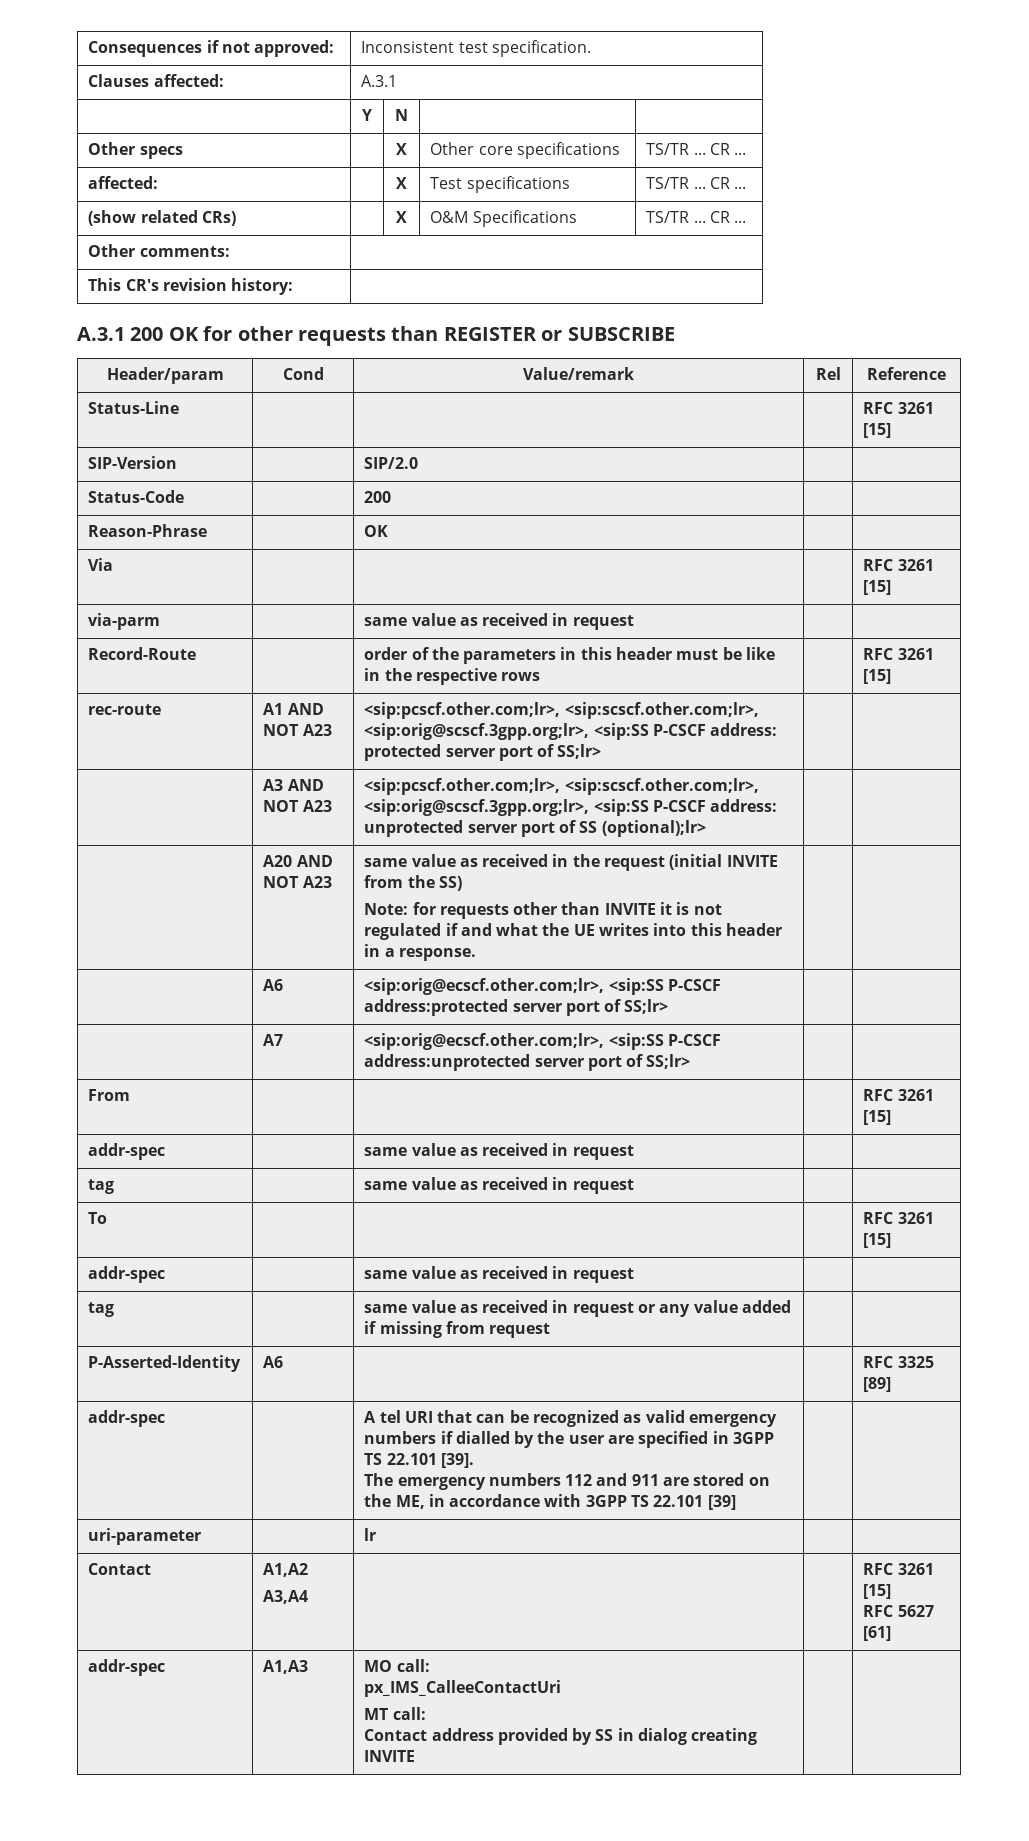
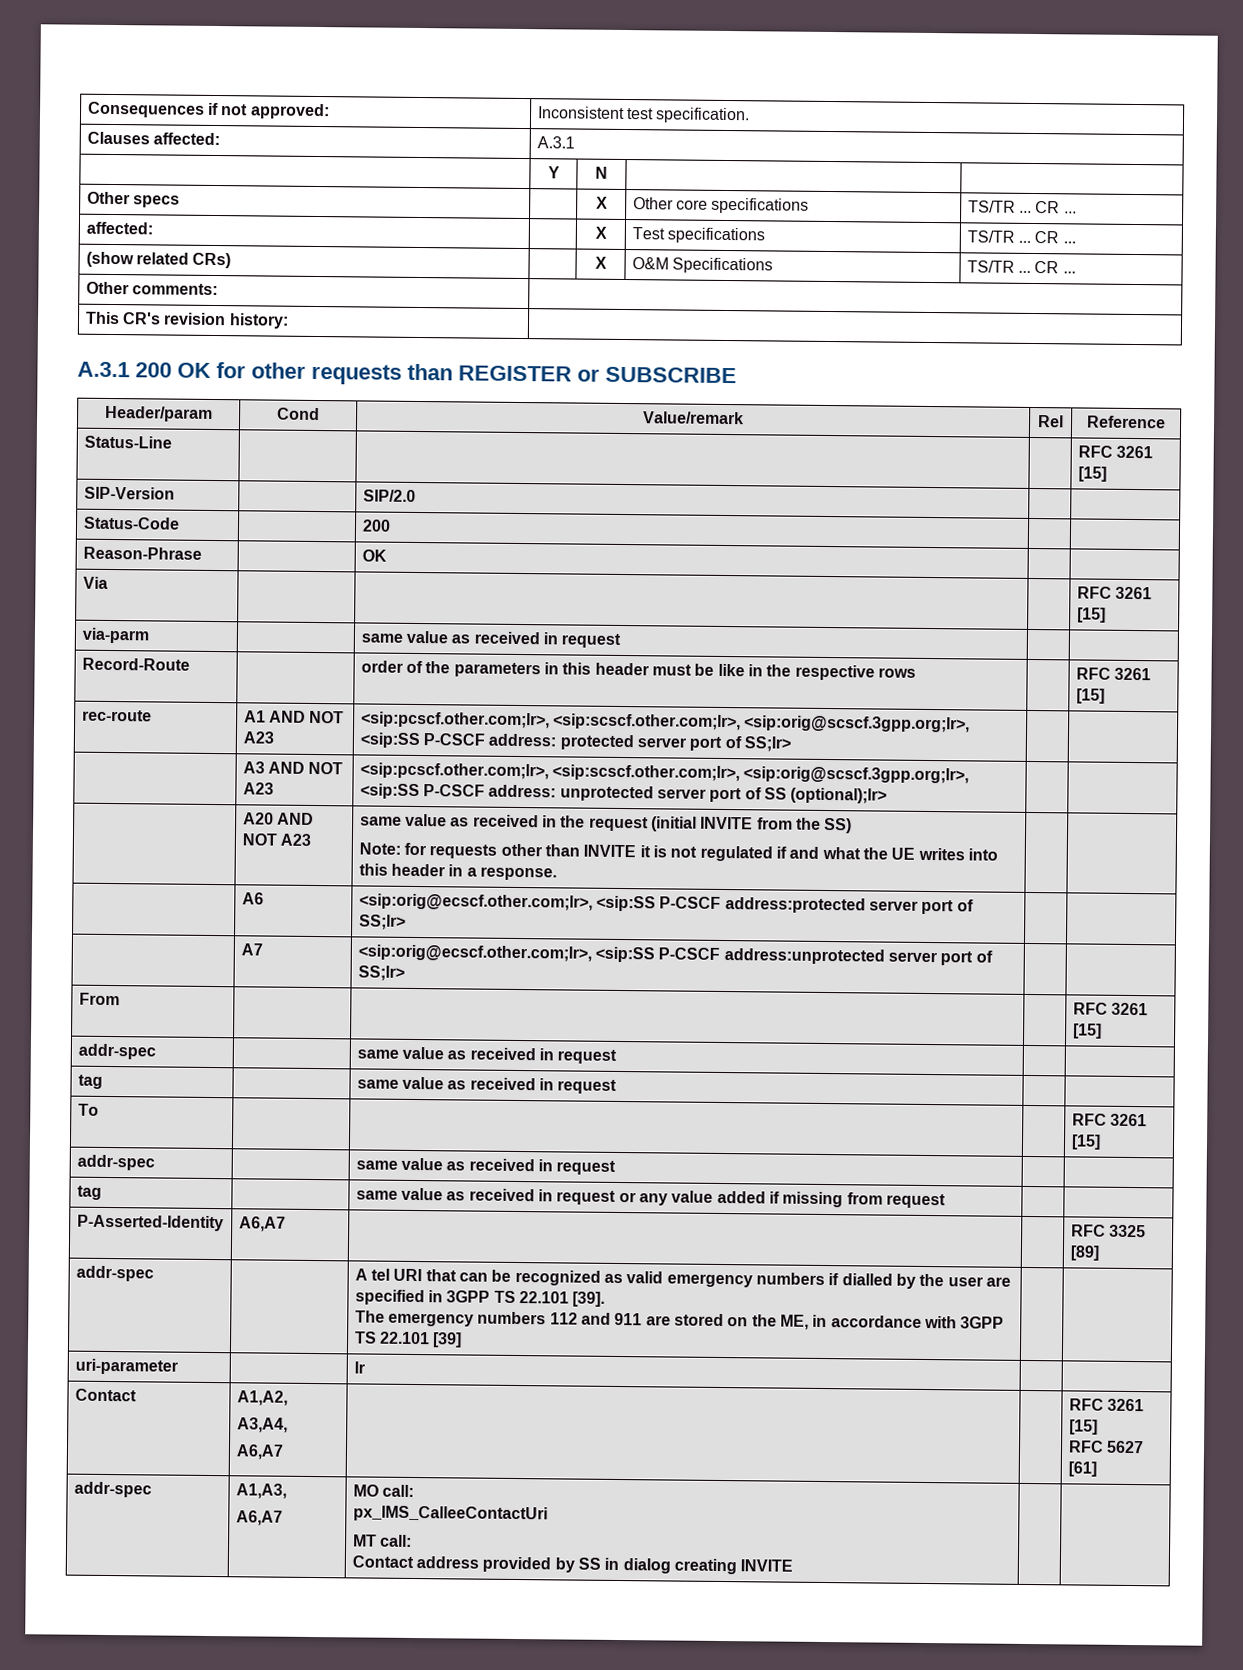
- P-Asserted-Identity | A6 | | | RFC 3325 [89]
+ P-Asserted-Identity | A6,A7 | | | RFC 3325 [89]
- Contact | A1,A2
- A3,A4 | | | RFC 3261 [15]
+ Contact | A1,A2,
+ A3,A4,
+ A6,A7 | | | RFC 3261 [15]
- addr-spec | A1,A3 | MO call:
+ addr-spec | A1,A3,
+ A6,A7 | MO call:

